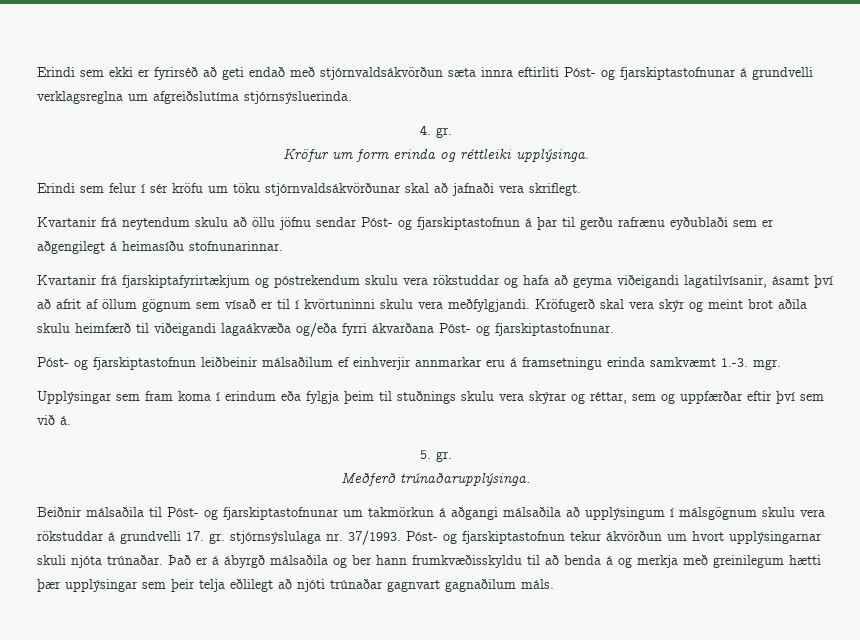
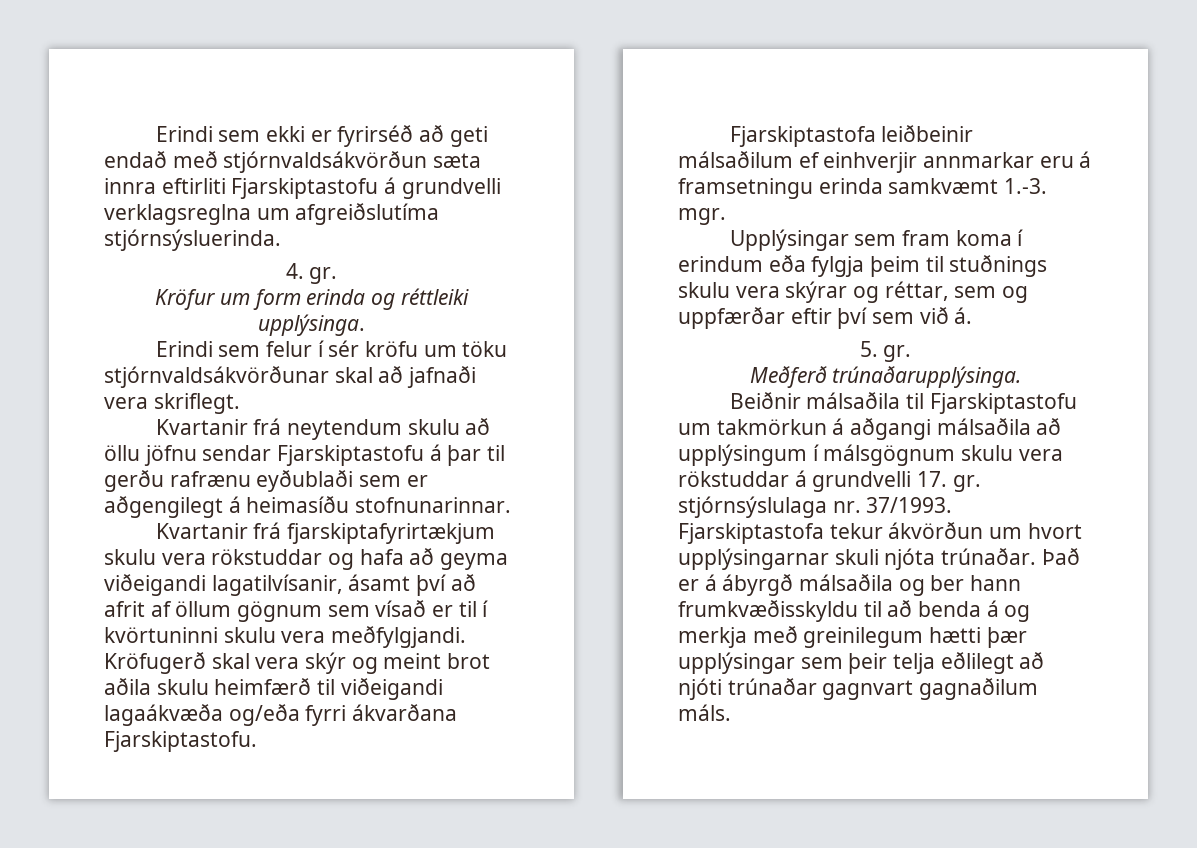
- Erindi sem ekki er fyrirséð að geti endað með stjórnvaldsákvörðun sæta innra eftirliti Póst- og fjarskiptastofnunar á grundvelli verklagsreglna um afgreiðslutíma stjórnsýsluerinda.
+ Erindi sem ekki er fyrirséð að geti endað með stjórnvaldsákvörðun sæta innra eftirliti Fjarskiptastofu á grundvelli verklagsreglna um afgreiðslutíma stjórnsýsluerinda.
- Kvartanir frá neytendum skulu að öllu jöfnu sendar Póst- og fjarskiptastofnun á þar til gerðu rafrænu eyðublaði sem er aðgengilegt á heimasíðu stofnunarinnar.
+ Kvartanir frá neytendum skulu að öllu jöfnu sendar Fjarskiptastofu á þar til gerðu rafrænu eyðublaði sem er aðgengilegt á heimasíðu stofnunarinnar.
- Kvartanir frá fjarskiptafyrirtækjum og póstrekendum skulu vera rökstuddar og hafa að geyma viðeigandi lagatilvísanir, ásamt því að afrit af öllum gögnum sem vísað er til í kvörtuninni skulu vera meðfylgjandi.
+ Kvartanir frá fjarskiptafyrirtækjum skulu vera rökstuddar og hafa að geyma viðeigandi lagatilvísanir, ásamt því að afrit af öllum gögnum sem vísað er til í kvörtuninni skulu vera meðfylgjandi.
- Kröfugerð skal vera skýr og meint brot aðila skulu heimfærð til viðeigandi lagaákvæða og/eða fyrri ákvarðana Póst- og fjarskiptastofnunar.
- Póst- og fjarskiptastofnun leiðbeinir málsaðilum ef einhverjir annmarkar eru á framsetningu erinda samkvæmt 1.-3. mgr.
+ Kröfugerð skal vera skýr og meint brot aðila skulu heimfærð til viðeigandi lagaákvæða og/eða fyrri ákvarðana Fjarskiptastofu.
+ Fjarskiptastofa leiðbeinir málsaðilum ef einhverjir annmarkar eru á framsetningu erinda samkvæmt 1.-3. mgr.
- Beiðnir málsaðila til Póst- og fjarskiptastofnunar um takmörkun á aðgangi málsaðila að upplýsingum í málsgögnum skulu vera rökstuddar á grundvelli 17. gr. stjórnsýslulaga nr. 37/1993.
+ Beiðnir málsaðila til Fjarskiptastofu um takmörkun á aðgangi málsaðila að upplýsingum í málsgögnum skulu vera rökstuddar á grundvelli 17. gr. stjórnsýslulaga nr. 37/1993.
- Póst- og fjarskiptastofnun tekur ákvörðun um hvort upplýsingarnar skuli njóta trúnaðar.
+ Fjarskiptastofa tekur ákvörðun um hvort upplýsingarnar skuli njóta trúnaðar.

